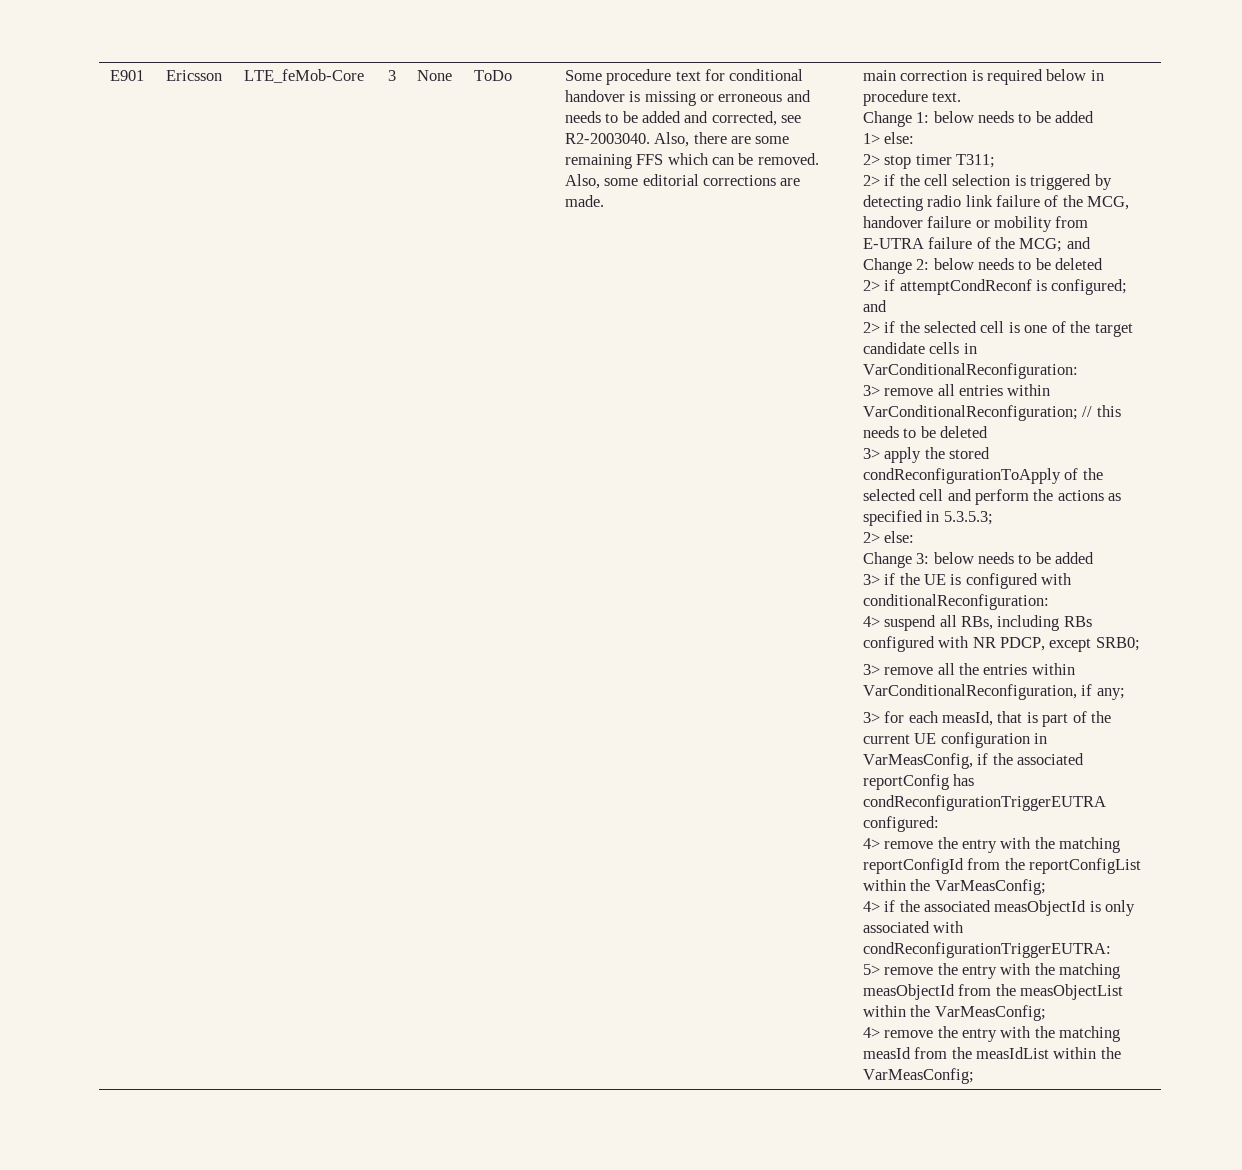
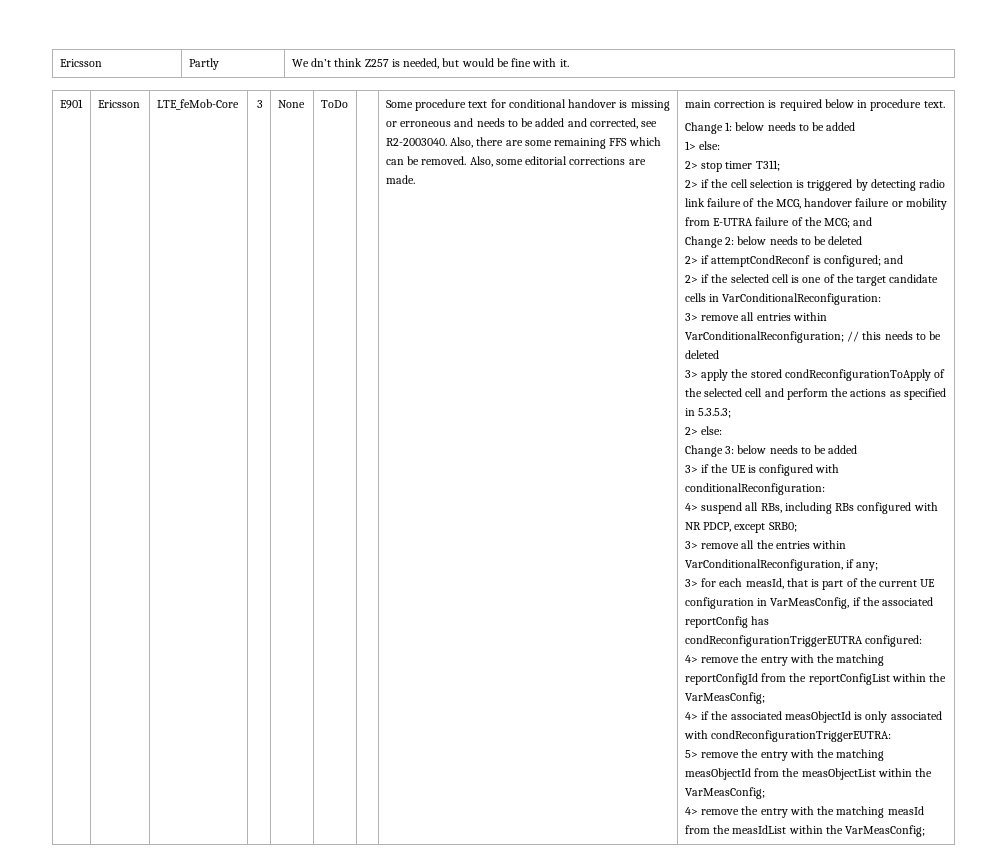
+ Ericsson | Partly | We dn’t think Z257 is needed, but would be fine with it.

